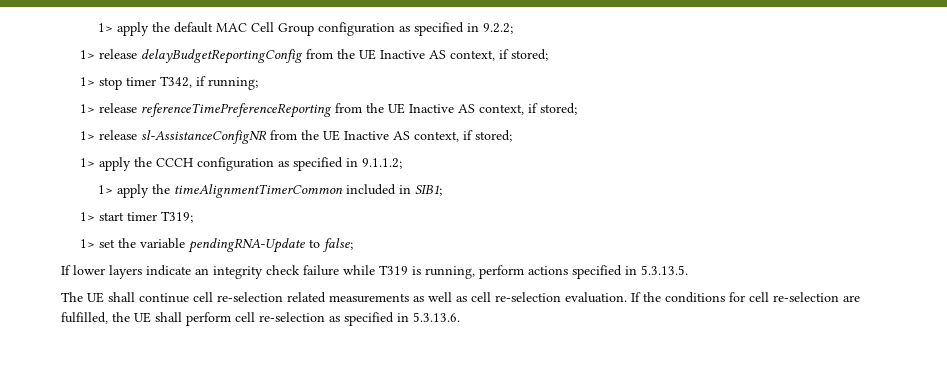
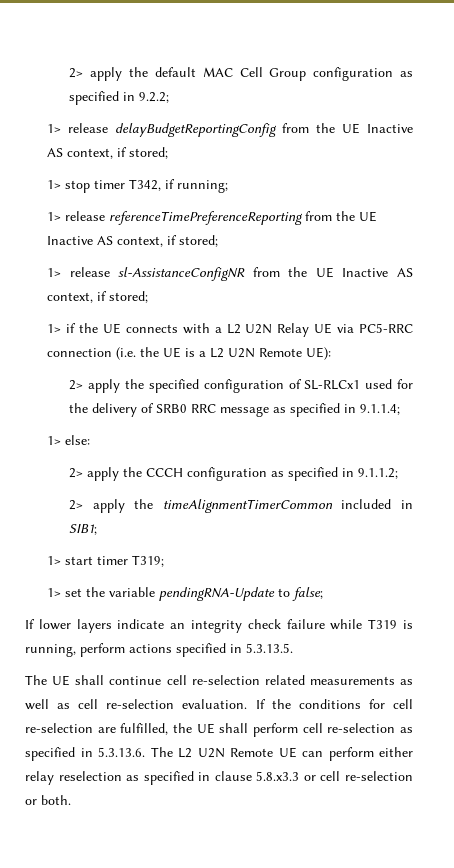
- 1> apply the default MAC Cell Group configuration as specified in 9.2.2;
+ 2> apply the default MAC Cell Group configuration as specified in 9.2.2;
- 1> apply the CCCH configuration as specified in 9.1.1.2;
+ 1> if the UE connects with a L2 U2N Relay UE via PC5-RRC connection (i.e. the UE is a L2 U2N Remote UE):
+ 2> apply the specified configuration of SL-RLCx1 used for the delivery of SRB0 RRC message as specified in 9.1.1.4;
+ 1> else:
+ 2> apply the CCCH configuration as specified in 9.1.1.2;
- 1> apply the timeAlignmentTimerCommon included in SIB1;
+ 2> apply the timeAlignmentTimerCommon included in SIB1;
- If the conditions for cell re-selection are fulfilled, the UE shall perform cell re-selection as specified in 5.3.13.6.
+ If the conditions for cell re-selection are fulfilled, the UE shall perform cell re-selection as specified in 5.3.13.6. The L2 U2N Remote UE can perform either relay reselection as specified in clause 5.8.x3.3 or cell re-selection or both.

